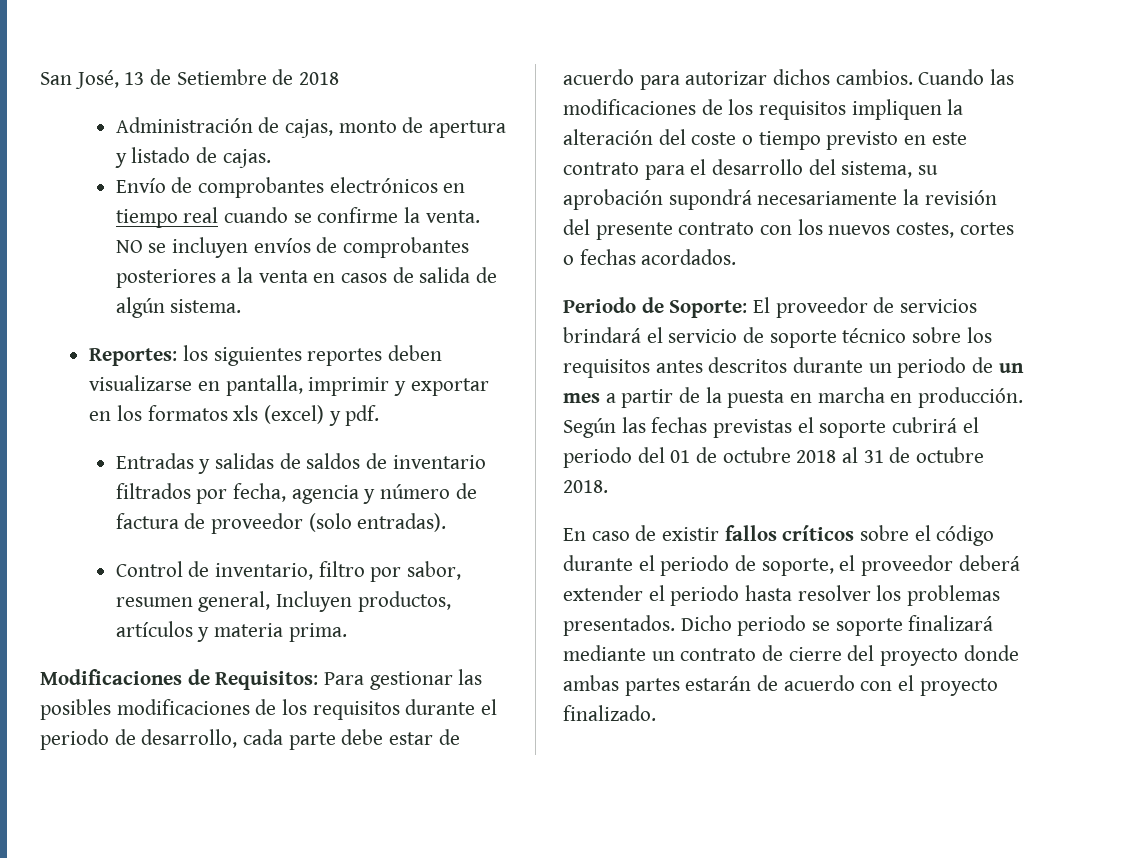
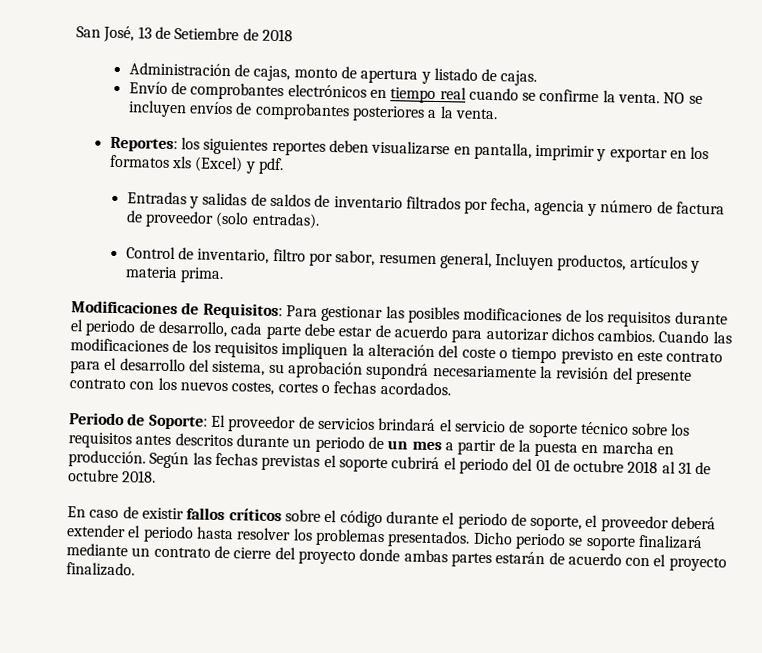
- NO se incluyen envíos de comprobantes posteriores a la venta en casos de salida de algún sistema.
+ NO se incluyen envíos de comprobantes posteriores a la venta.
- Reportes: los siguientes reportes deben visualizarse en pantalla, imprimir y exportar en los formatos xls (excel) y pdf.
+ Reportes: los siguientes reportes deben visualizarse en pantalla, imprimir y exportar en los formatos xls (Excel) y pdf.

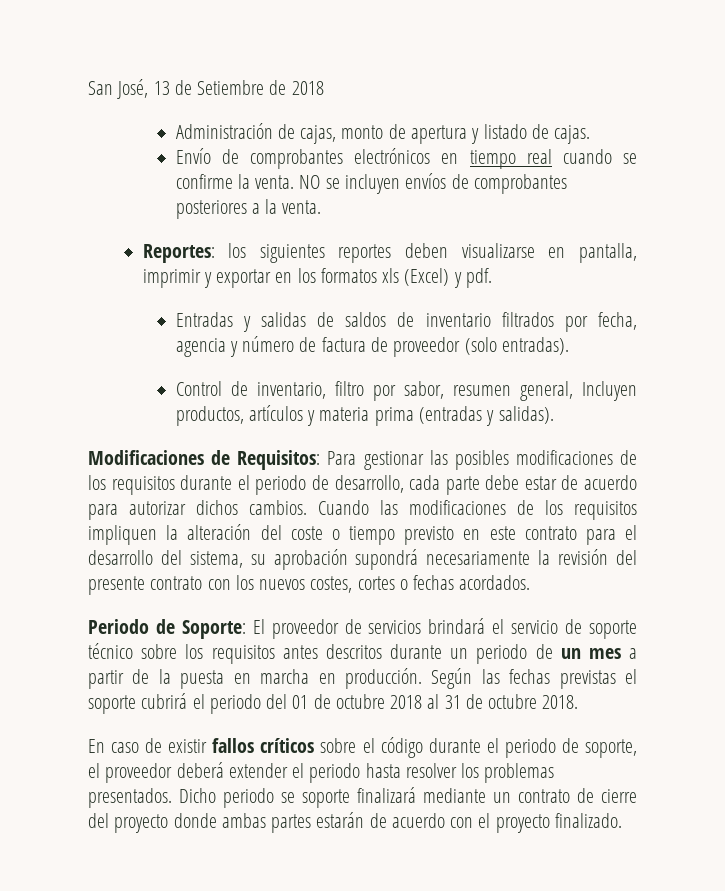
- Control de inventario, filtro por sabor, resumen general, Incluyen productos, artículos y materia prima.
+ Control de inventario, filtro por sabor, resumen general, Incluyen productos, artículos y materia prima (entradas y salidas).

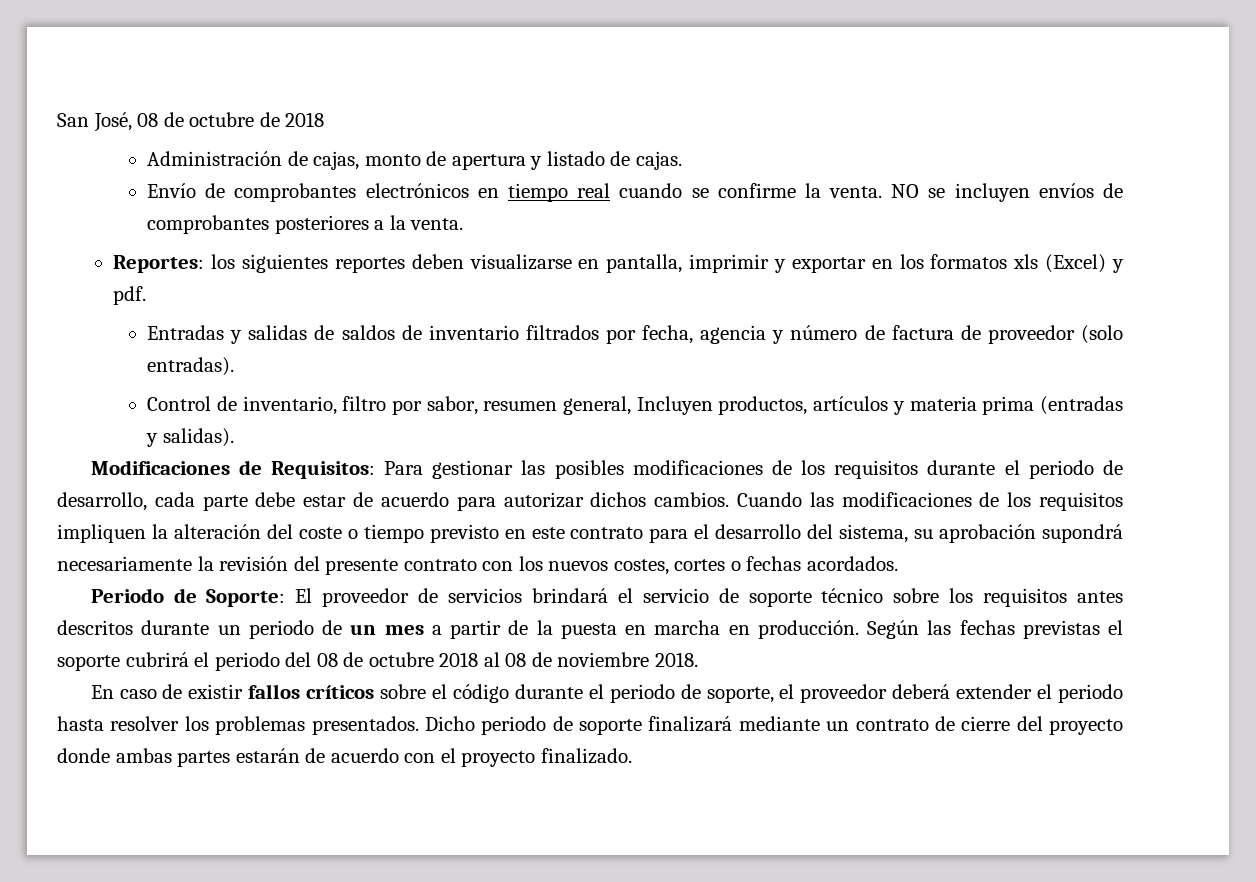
- San José, 13 de Setiembre de 2018
+ San José, 08 de octubre de 2018
- Según las fechas previstas el soporte cubrirá el periodo del 01 de octubre 2018 al 31 de octubre 2018.
+ Según las fechas previstas el soporte cubrirá el periodo del 08 de octubre 2018 al 08 de noviembre 2018.
- Dicho periodo se soporte finalizará mediante un contrato de cierre del proyecto donde ambas partes estarán de acuerdo con el proyecto finalizado.
+ Dicho periodo de soporte finalizará mediante un contrato de cierre del proyecto donde ambas partes estarán de acuerdo con el proyecto finalizado.

